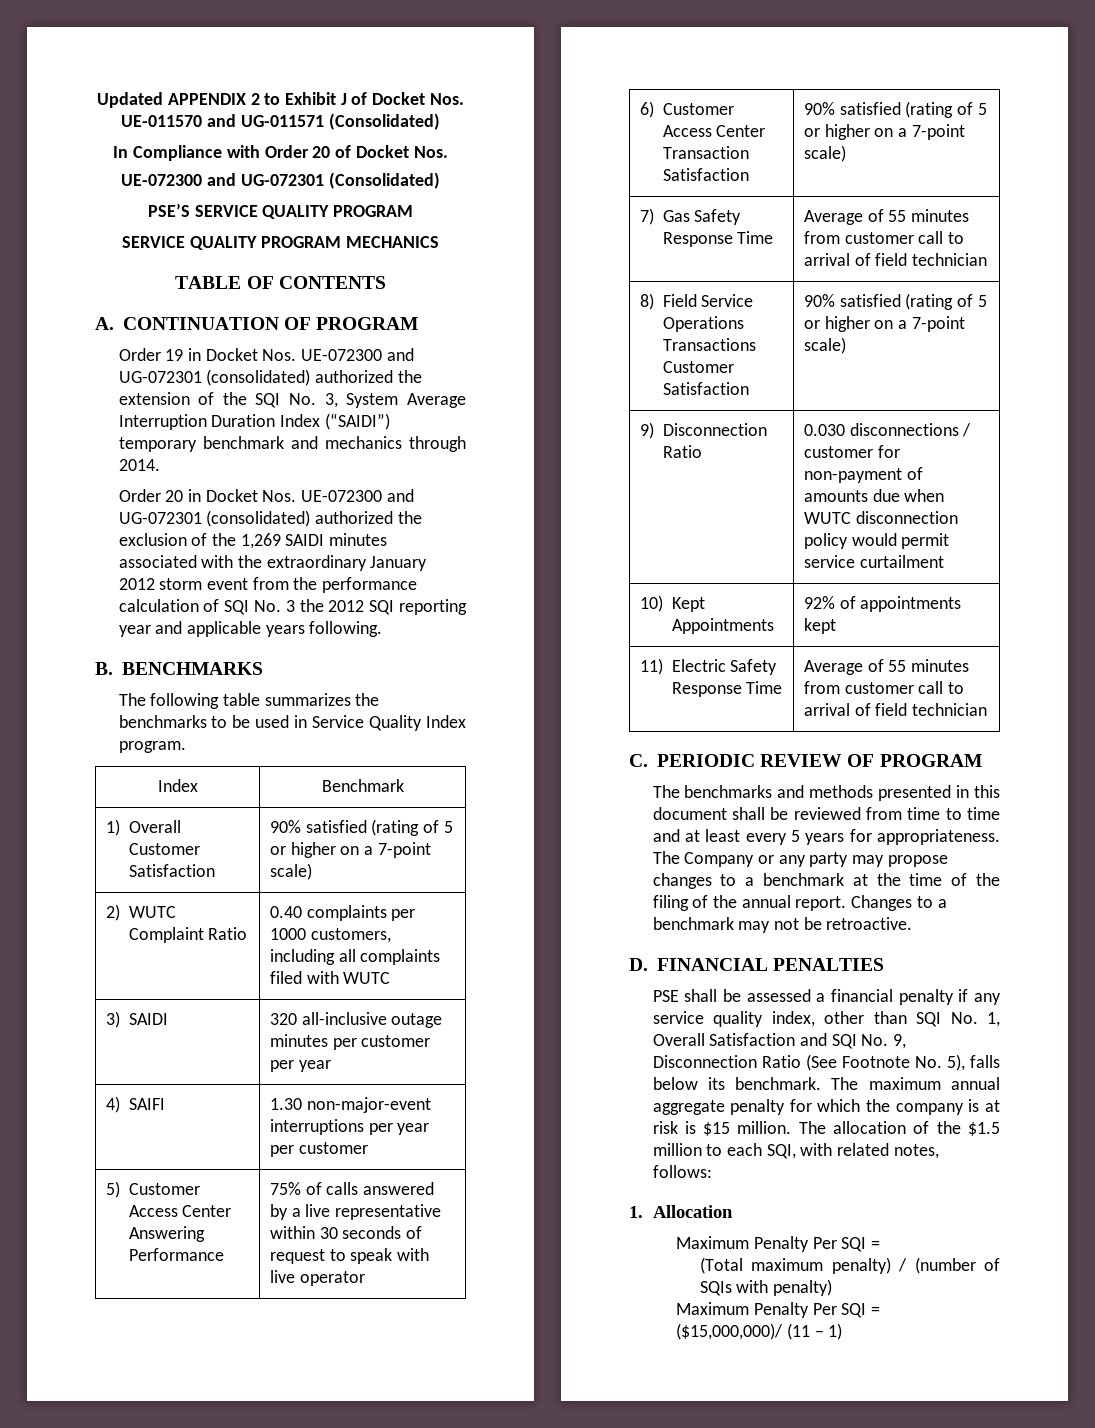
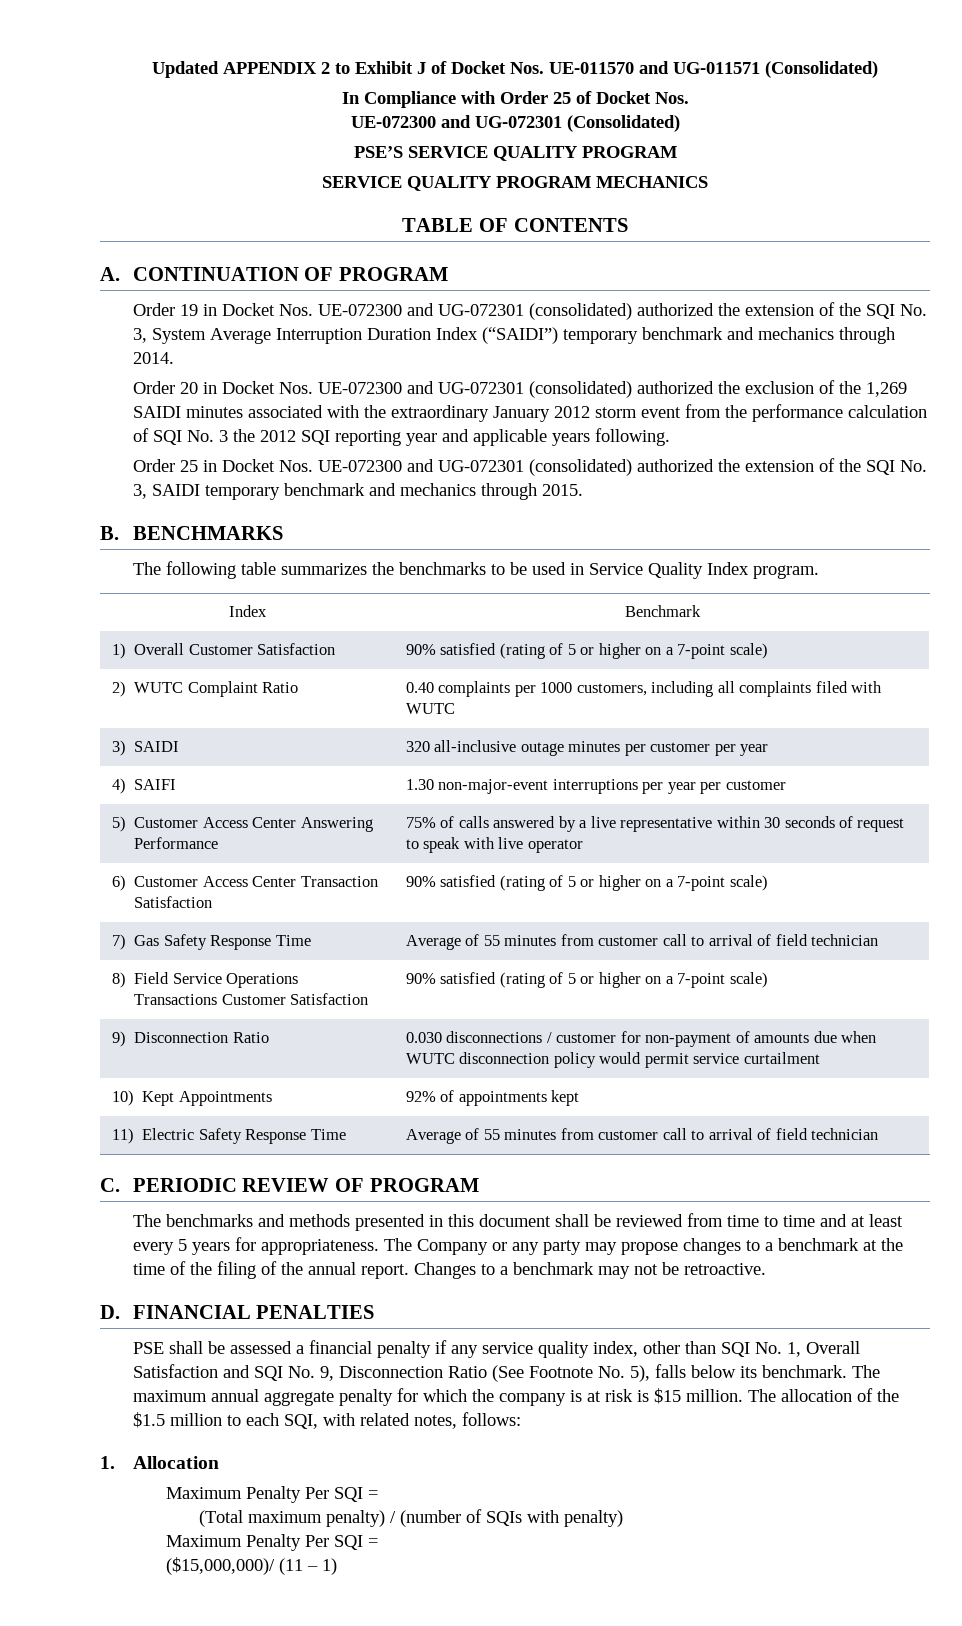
- In Compliance with Order 20 of Docket Nos.
+ In Compliance with Order 25 of Docket Nos.
+ Order 25 in Docket Nos. UE-072300 and UG-072301 (consolidated) authorized the extension of the SQI No. 3, SAIDI temporary benchmark and mechanics through 2015.

